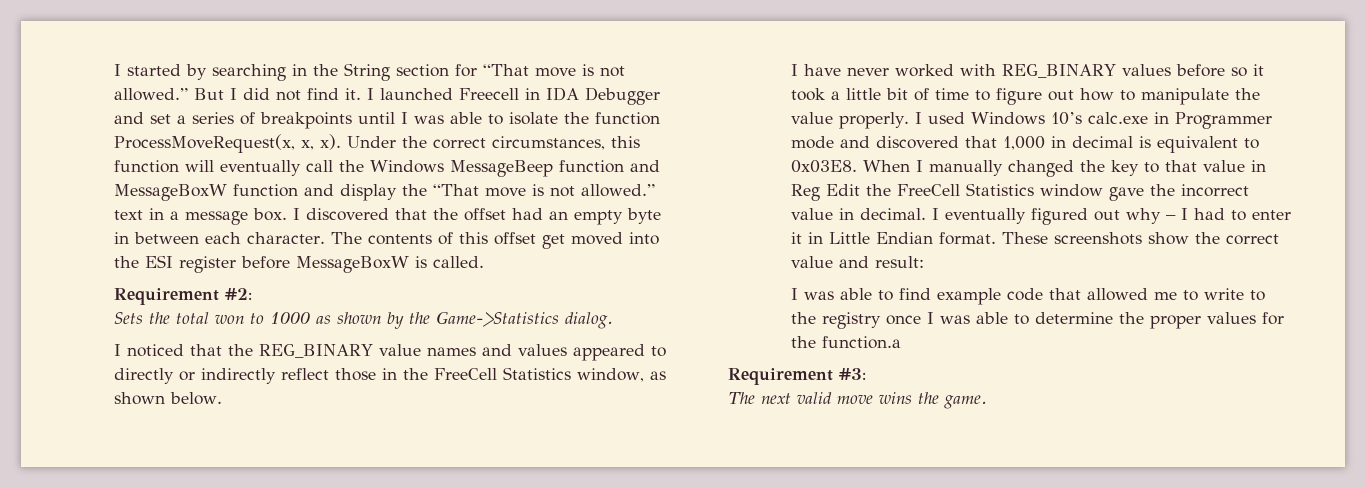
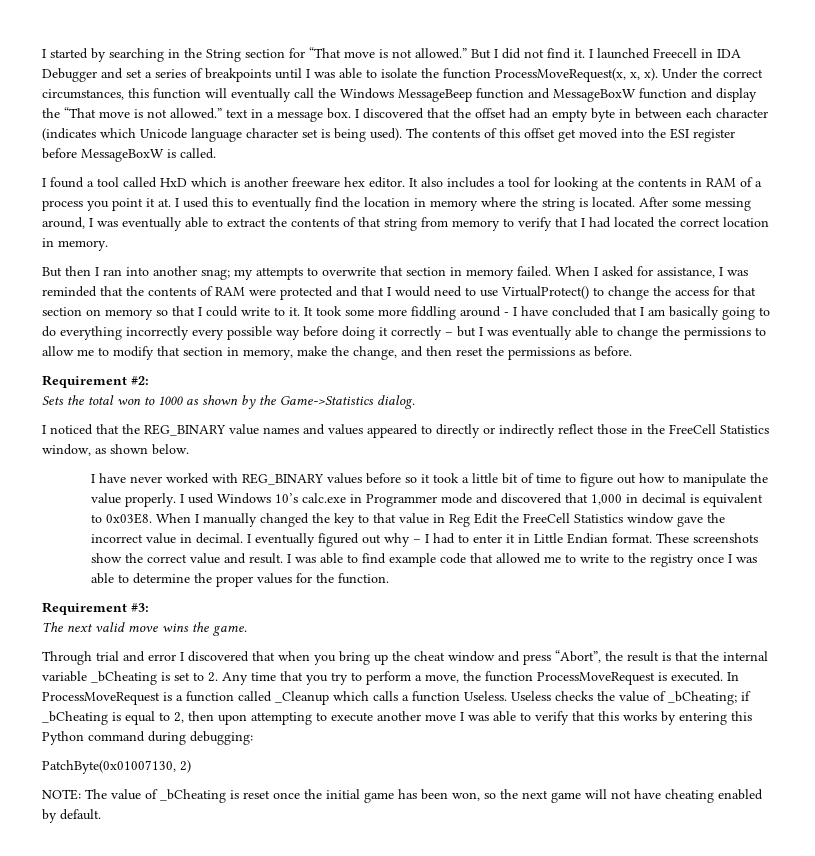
- I discovered that the offset had an empty byte in between each character.
+ I discovered that the offset had an empty byte in between each character (indicates which Unicode language character set is being used).
+ I found a tool called HxD which is another freeware hex editor. It also includes a tool for looking at the contents in RAM of a process you point it at. I used this to eventually find the location in memory where the string is located. After some messing around, I was eventually able to extract the contents of that string from memory to verify that I had located the correct location in memory.
+ But then I ran into another snag; my attempts to overwrite that section in memory failed. When I asked for assistance, I was reminded that the contents of RAM were protected and that I would need to use VirtualProtect() to change the access for that section on memory so that I could write to it. It took some more fiddling around - I have concluded that I am basically going to do everything incorrectly every possible way before doing it correctly – but I was eventually able to change the permissions to allow me to modify that section in memory, make the change, and then reset the permissions as before.
- These screenshots show the correct value and result:
- I was able to find example code that allowed me to write to the registry once I was able to determine the proper values for the function.a
+ These screenshots show the correct value and result. I was able to find example code that allowed me to write to the registry once I was able to determine the proper values for the function.
+ Through trial and error I discovered that when you bring up the cheat window and press “Abort”, the result is that the internal variable _bCheating is set to 2. Any time that you try to perform a move, the function ProcessMoveRequest is executed. In ProcessMoveRequest is a function called _Cleanup which calls a function Useless. Useless checks the value of _bCheating; if _bCheating is equal to 2, then upon attempting to execute another move I was able to verify that this works by entering this Python command during debugging:
+ PatchByte(0x01007130, 2)
+ NOTE: The value of _bCheating is reset once the initial game has been won, so the next game will not have cheating enabled by default.

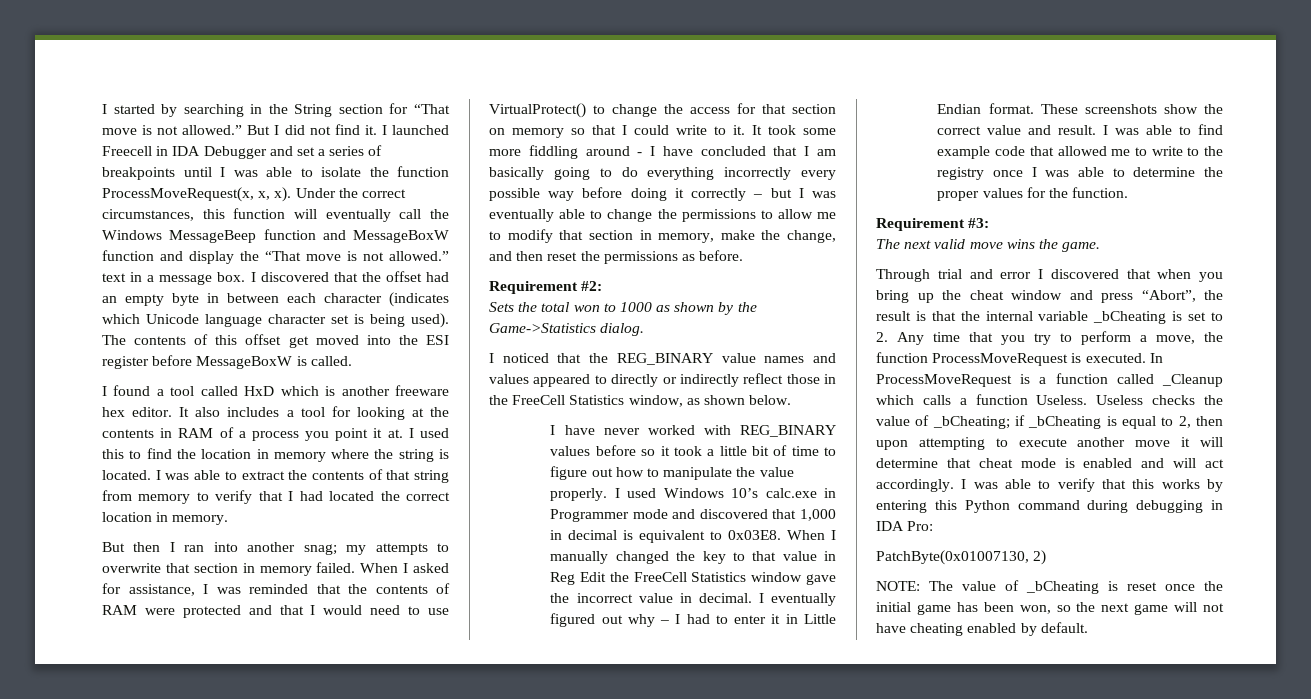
- I used this to eventually find the location in memory where the string is located.
+ I used this to find the location in memory where the string is located.
- After some messing around, I was eventually able to extract the contents of that string from memory to verify that I had located the correct location in memory.
+ I was able to extract the contents of that string from memory to verify that I had located the correct location in memory.
- Useless checks the value of _bCheating; if _bCheating is equal to 2, then upon attempting to execute another move I was able to verify that this works by entering this Python command during debugging:
+ Useless checks the value of _bCheating; if _bCheating is equal to 2, then upon attempting to execute another move it will determine that cheat mode is enabled and will act accordingly. I was able to verify that this works by entering this Python command during debugging in IDA Pro:

